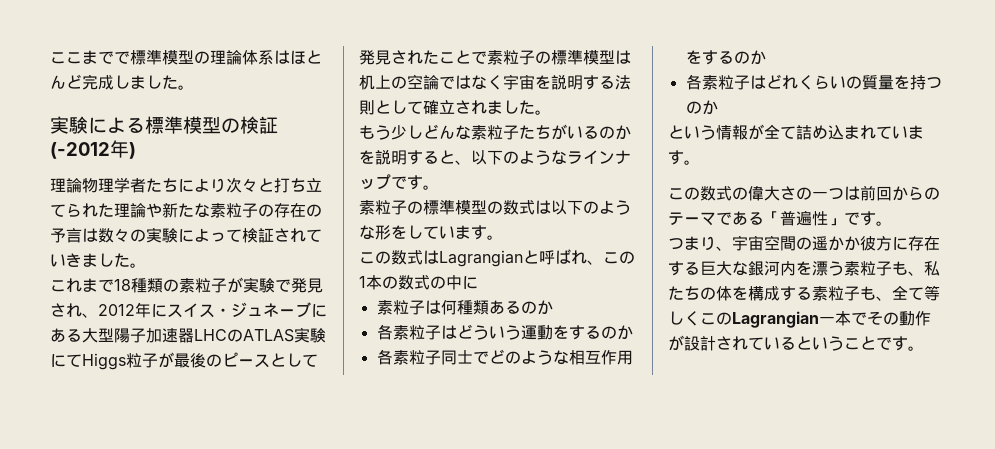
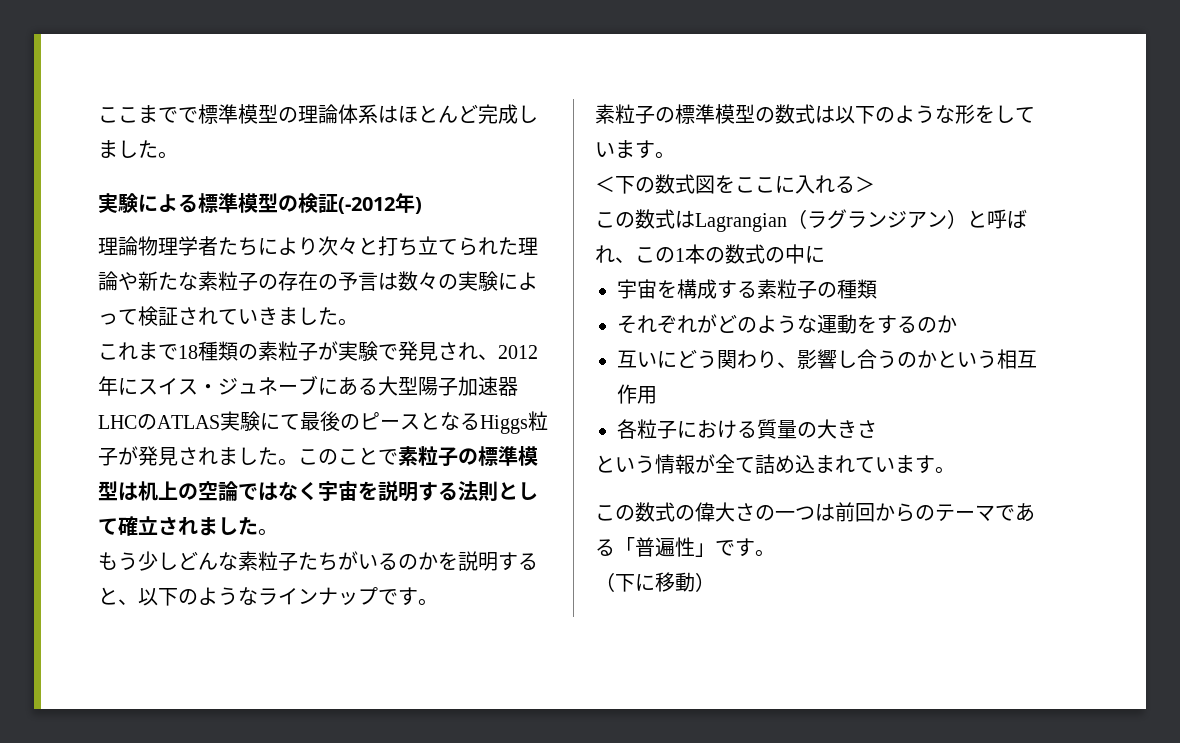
- これまで18種類の素粒子が実験で発見され、2012年にスイス・ジュネーブにある大型陽子加速器LHCのATLAS実験にてHiggs粒子が最後のピースとして発見されたことで素粒子の標準模型は机上の空論ではなく宇宙を説明する法則として確立されました。
+ これまで18種類の素粒子が実験で発見され、2012年にスイス・ジュネーブにある大型陽子加速器LHCのATLAS実験にて最後のピースとなるHiggs粒子が発見されました。このことで素粒子の標準模型は机上の空論ではなく宇宙を説明する法則として確立されました。
+ ＜下の数式図をここに入れる＞
- この数式はLagrangianと呼ばれ、この1本の数式の中に
+ この数式はLagrangian（ラグランジアン）と呼ばれ、この1本の数式の中に
- 素粒子は何種類あるのか
- 各素粒子はどういう運動をするのか
- 各素粒子同士でどのような相互作用をするのか
- 各素粒子はどれくらいの質量を持つのか
+ 宇宙を構成する素粒子の種類
+ それぞれがどのような運動をするのか
+ 互いにどう関わり、影響し合うのかという相互作用
+ 各粒子における質量の大きさ
- つまり、宇宙空間の遥かか彼方に存在する巨大な銀河内を漂う素粒子も、私たちの体を構成する素粒子も、全て等しくこのLagrangian一本でその動作が設計されているということです。
+ （下に移動）

